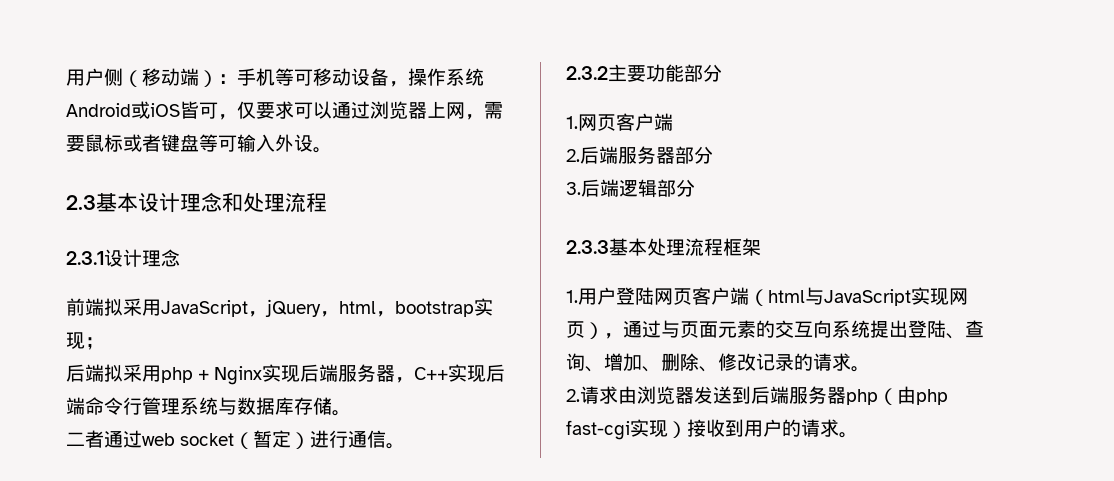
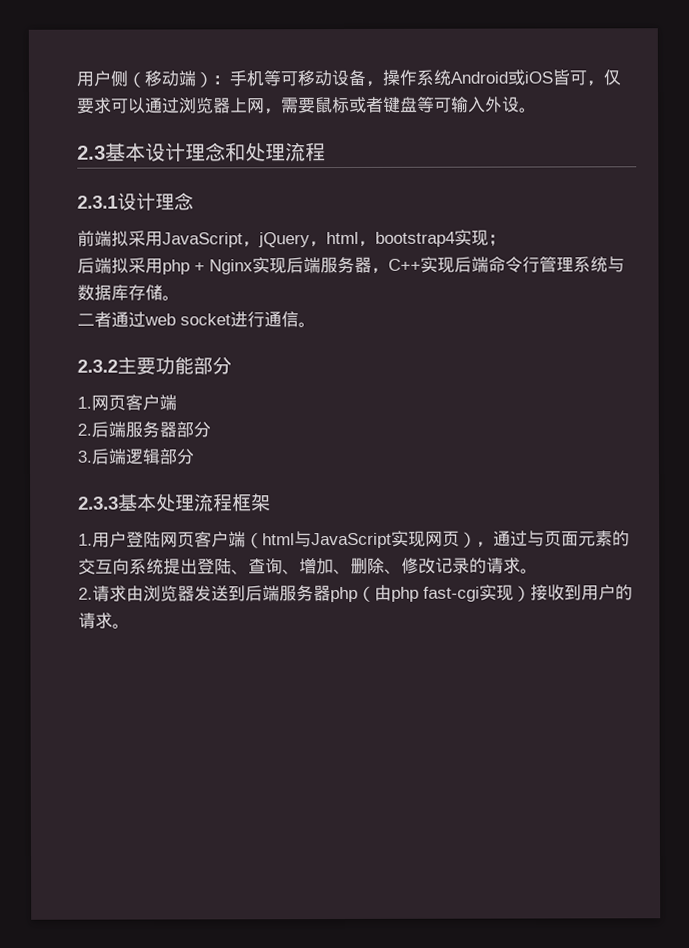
- 前端拟采用JavaScript，jQuery，html，bootstrap实现；
+ 前端拟采用JavaScript，jQuery，html，bootstrap4实现；
- 二者通过web socket（暂定）进行通信。
+ 二者通过web socket进行通信。

